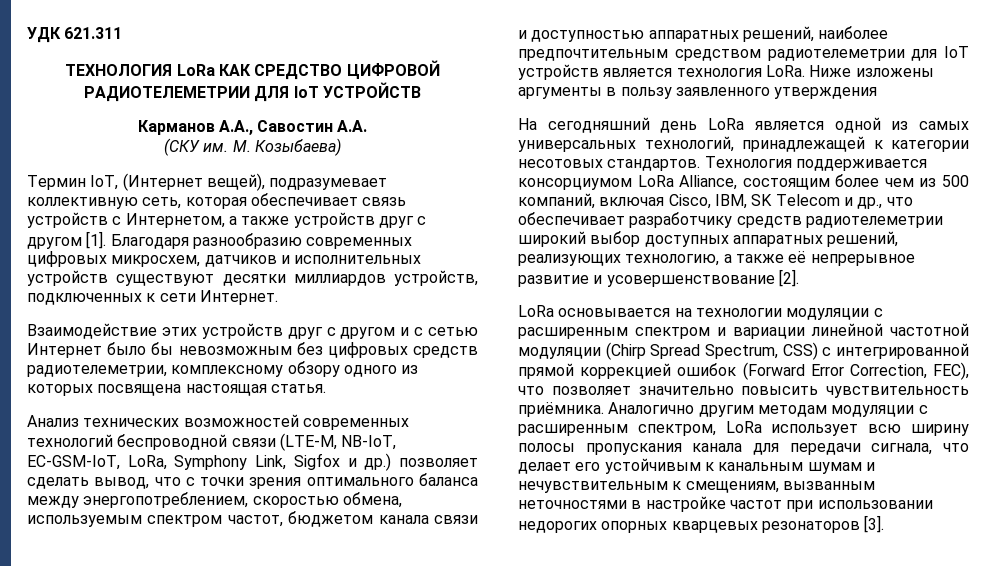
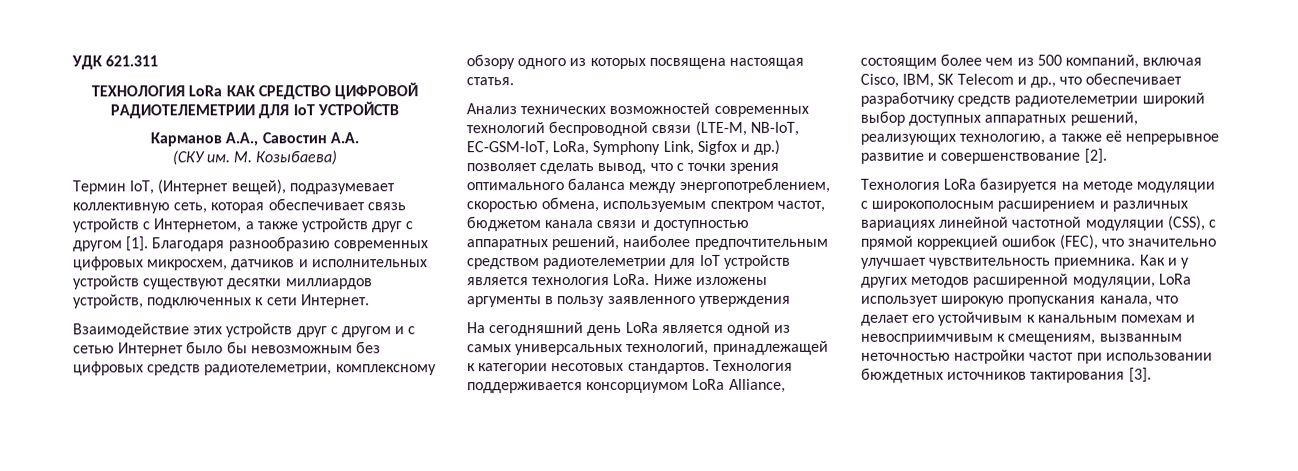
- Технология поддерживается консорциумом LoRa Alliance, состоящим более чем из 500 компаний, включая Cisco, IBM, SK Telecom и др., что обеспечивает разработчику средств радиотелеметрии широкий выбор доступных аппаратных решений, реализующих технологию, а также её непрерывное развитие и усовершенствование [2].
+ Технология поддерживается консорциумом LoRa Alliance, состоящим более чем из 500 компаний, включая Cisco, IBM, SK Telecom и др., что обеспечивает разработчику средств радиотелеметрии широкий выбор доступных аппаратных решений, реализующих технологию, а также её непрерывное развитие и совершенствование [2].
- LoRa основывается на технологии модуляции с расширенным спектром и вариации линейной частотной модуляции (Chirp Spread Spectrum, CSS) с интегрированной прямой коррекцией ошибок (Forward Error Correction, FEC), что позволяет значительно повысить чувствительность приёмника. Аналогично другим методам модуляции с расширенным спектром, LoRa использует всю ширину полосы пропускания канала для передачи сигнала, что делает его устойчивым к канальным шумам и нечувствительным к смещениям, вызванным неточностями в настройке частот при использовании недорогих опорных кварцевых резонаторов [3].
+ Технология LoRa базируется на методе модуляции с широкополосным расширением и различных вариациях линейной частотной модуляции (CSS), с прямой коррекцией ошибок (FEC), что значительно улучшает чувствительность приемника. Как и у других методов расширенной модуляции, LoRa использует широкую пропускания канала, что делает его устойчивым к канальным помехам и невосприимчивым к смещениям, вызванным неточностью настройки частот при использовании бюждетных источников тактирования [3].

